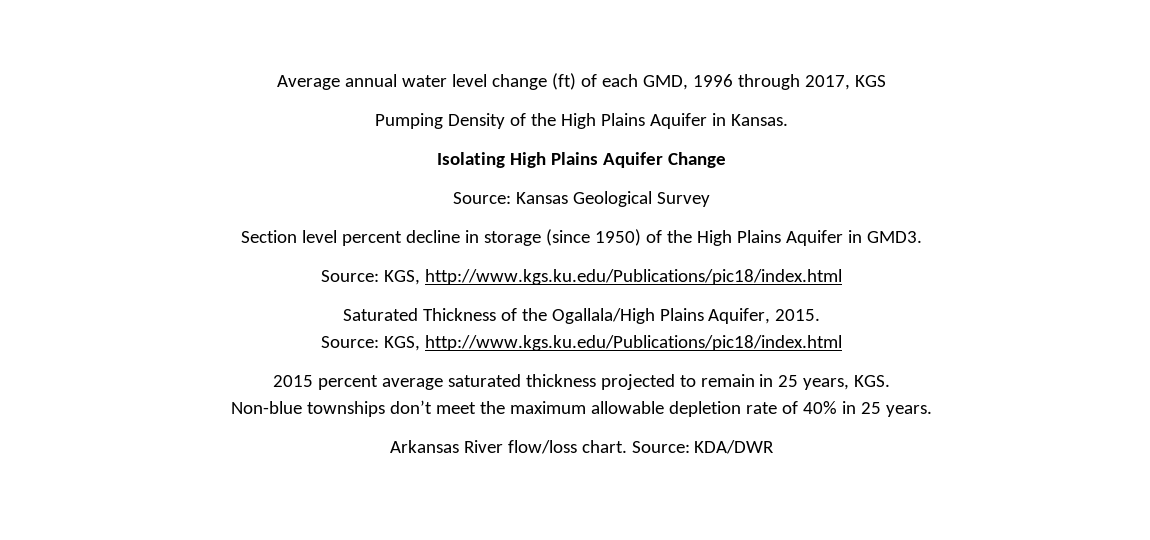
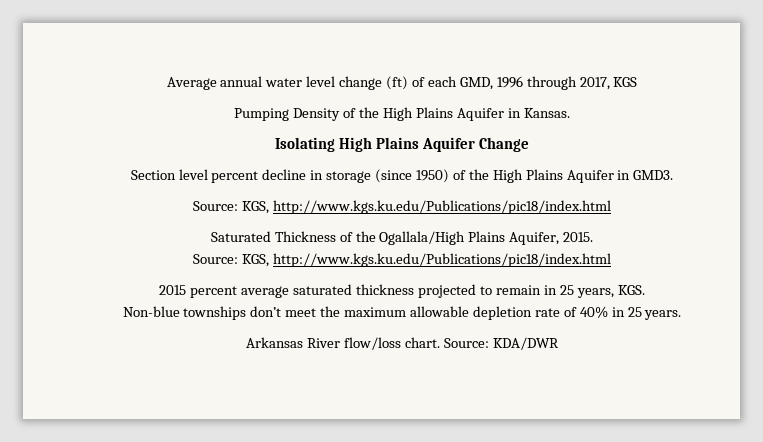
- Source: Kansas Geological Survey

